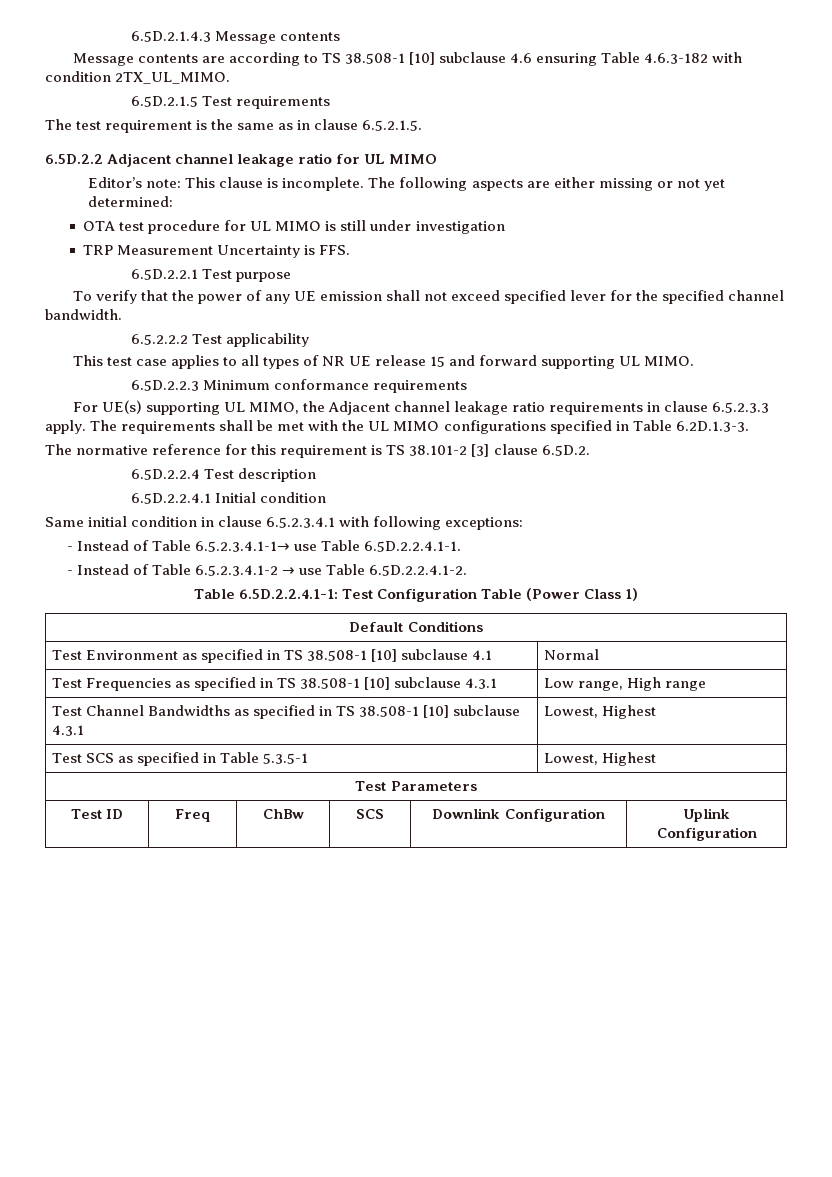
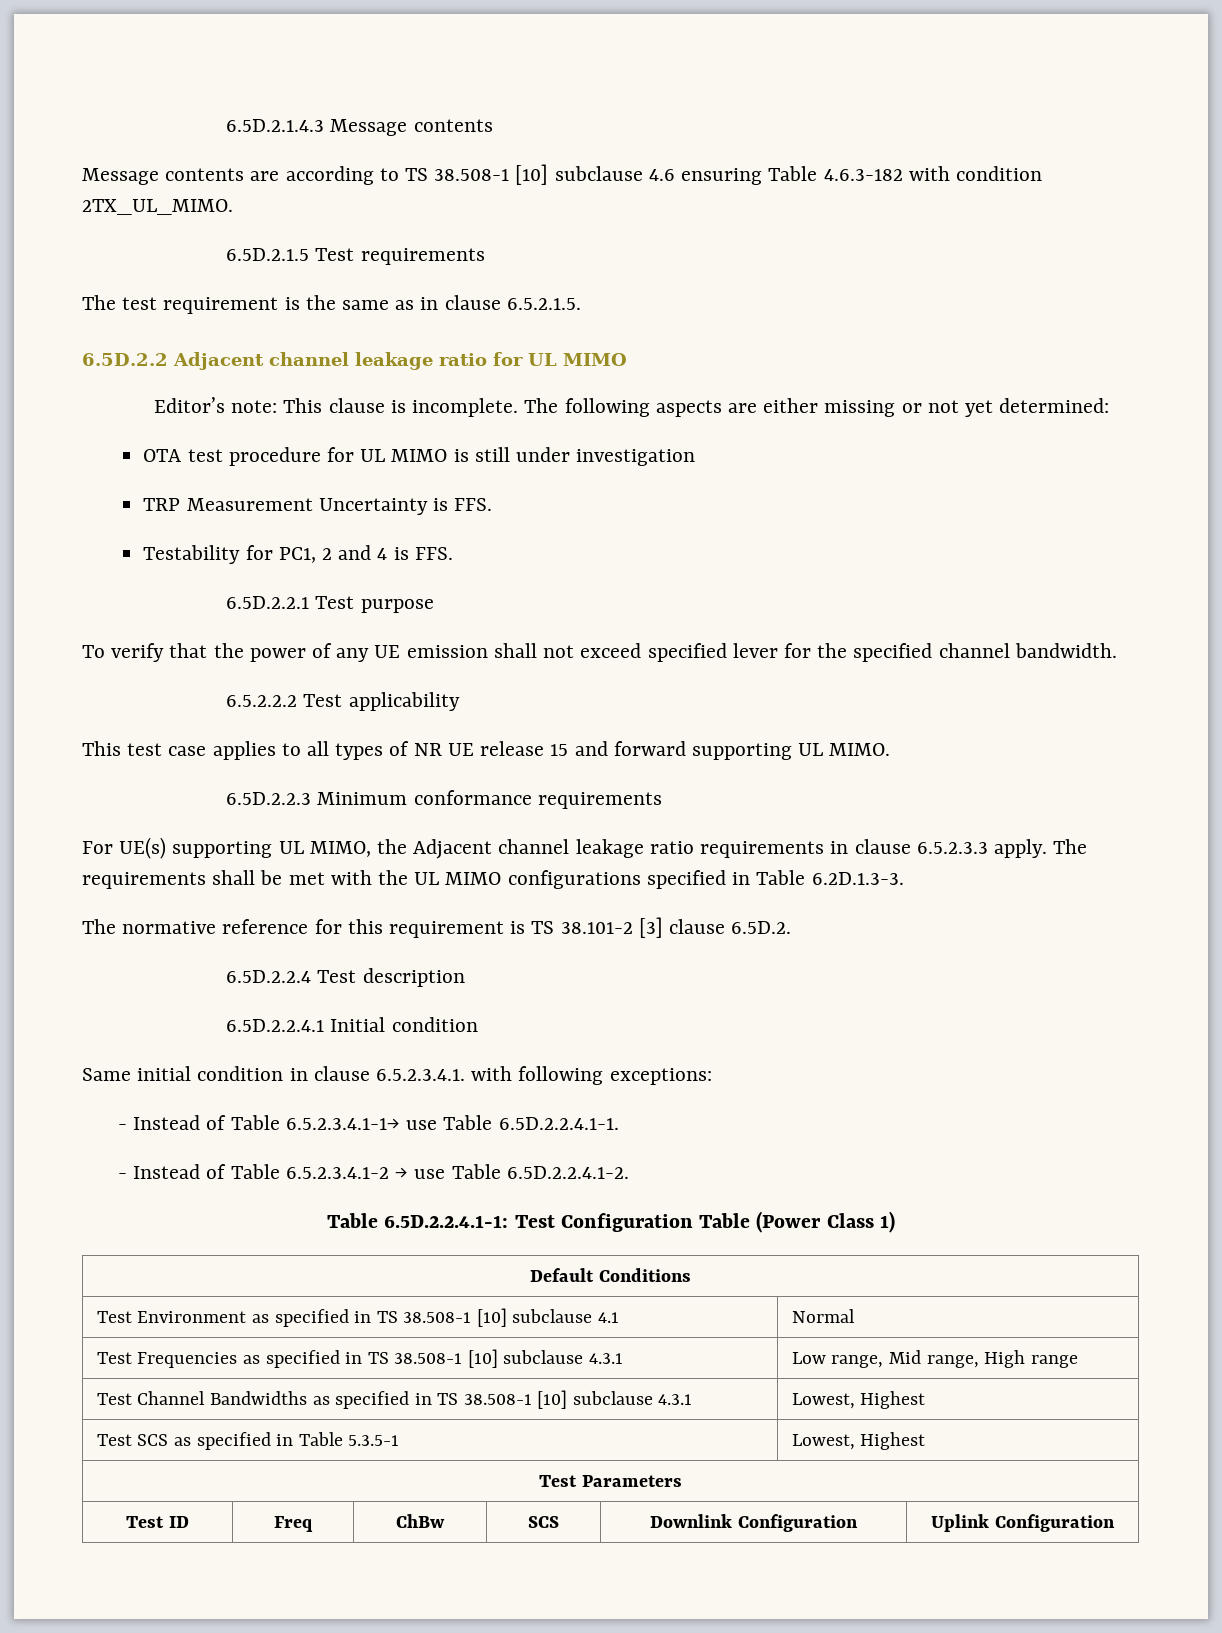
+ Testability for PC1, 2 and 4 is FFS.
- Same initial condition in clause 6.5.2.3.4.1 with following exceptions:
+ Same initial condition in clause 6.5.2.3.4.1. with following exceptions:
- Test Frequencies as specified in TS 38.508-1 [10] subclause 4.3.1 | Low range, High range
+ Test Frequencies as specified in TS 38.508-1 [10] subclause 4.3.1 | Low range, Mid range, High range

